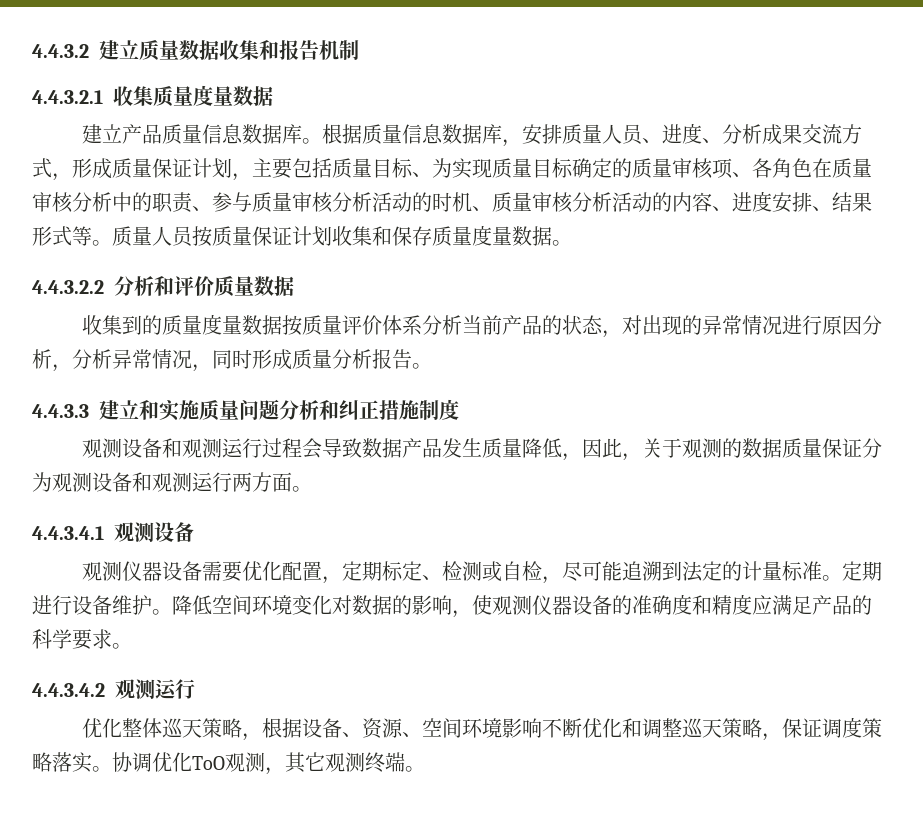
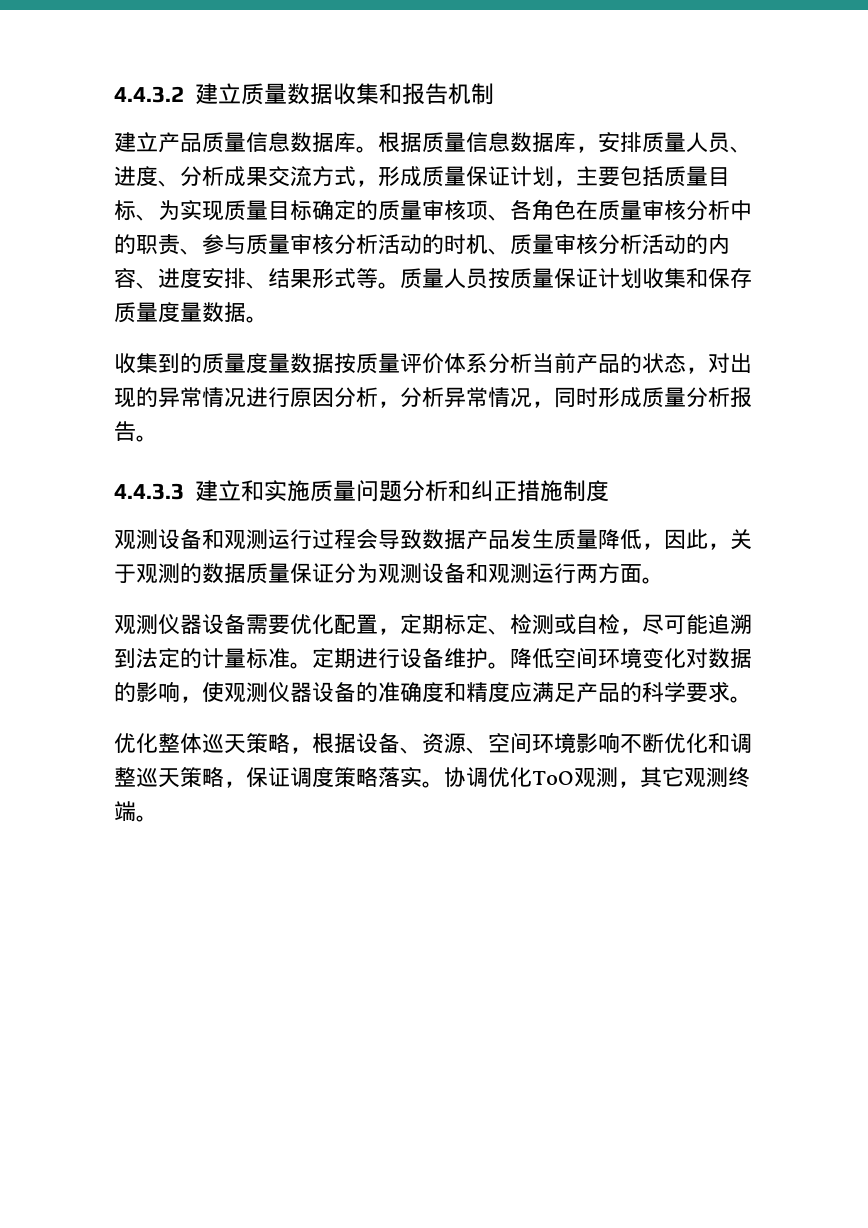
- 4.4.3.2.1收集质量度量数据
- 4.4.3.2.2分析和评价质量数据
- 4.4.3.4.1观测设备
- 4.4.3.4.2观测运行

